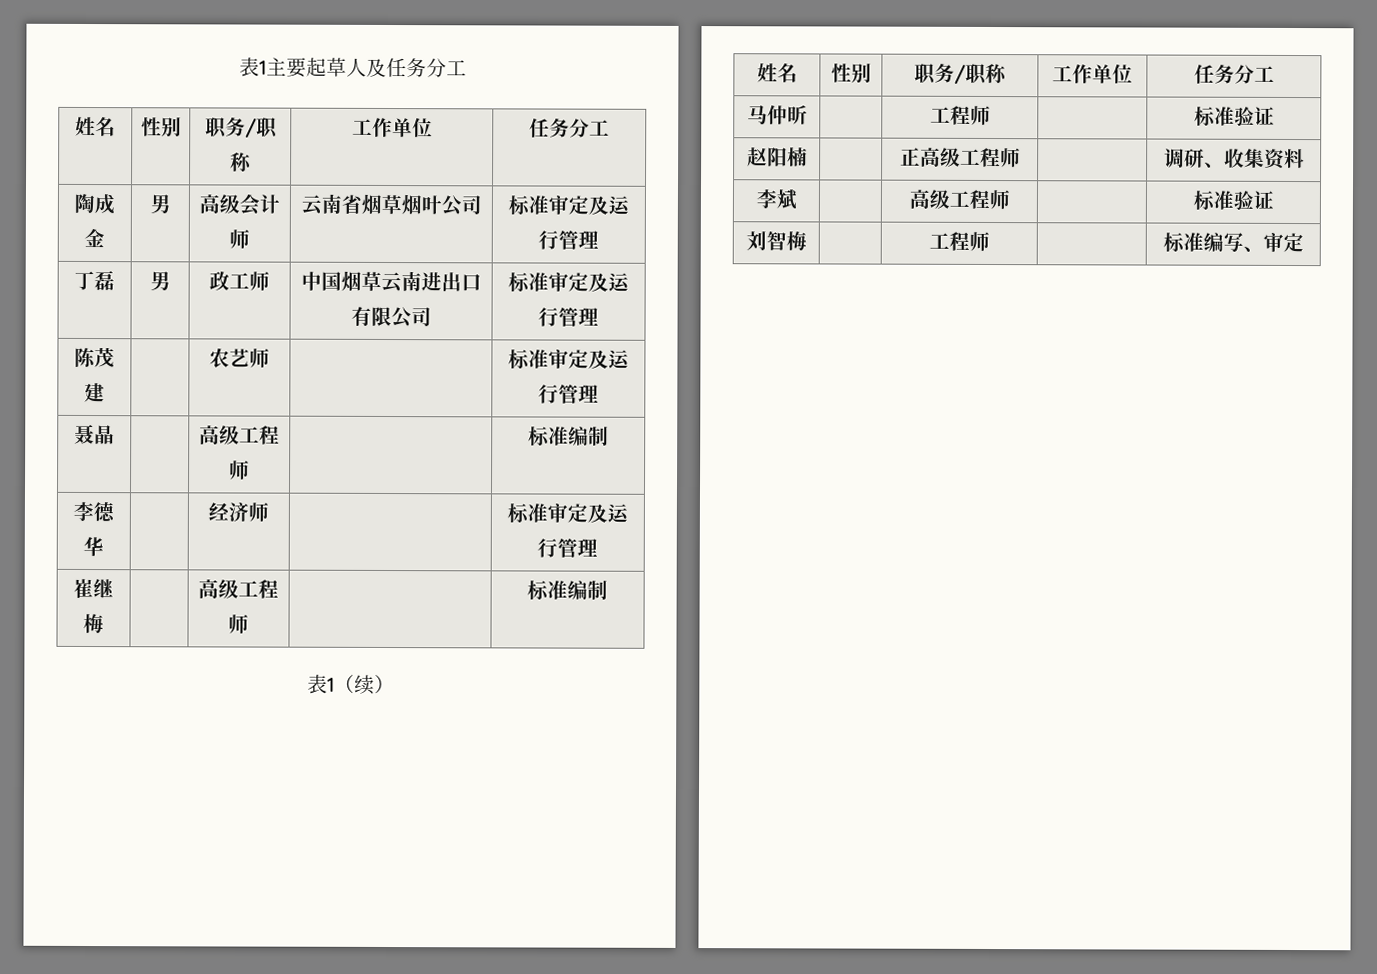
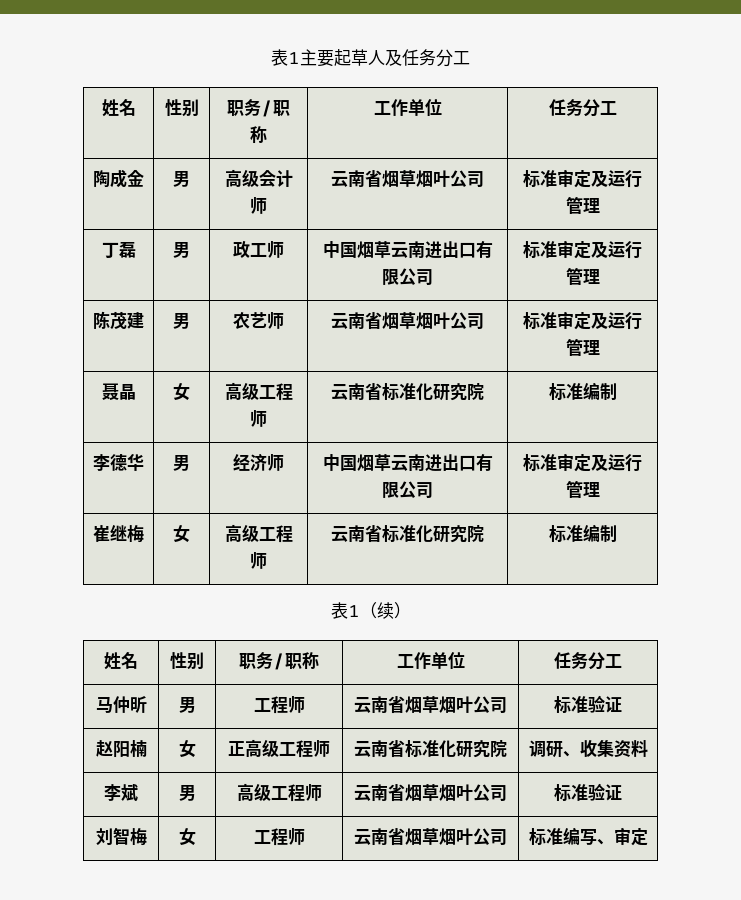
- 陈茂建 | | 农艺师 | | 标准审定及运行管理
+ 陈茂建 | 男 | 农艺师 | 云南省烟草烟叶公司 | 标准审定及运行管理
- 聂晶 | | 高级工程师 | | 标准编制
+ 聂晶 | 女 | 高级工程师 | 云南省标准化研究院 | 标准编制
- 李德华 | | 经济师 | | 标准审定及运行管理
+ 李德华 | 男 | 经济师 | 中国烟草云南进出口有限公司 | 标准审定及运行管理
- 崔继梅 | | 高级工程师 | | 标准编制
+ 崔继梅 | 女 | 高级工程师 | 云南省标准化研究院 | 标准编制
- 马仲昕 | | 工程师 | | 标准验证
+ 马仲昕 | 男 | 工程师 | 云南省烟草烟叶公司 | 标准验证
- 赵阳楠 | | 正高级工程师 | | 调研、收集资料
+ 赵阳楠 | 女 | 正高级工程师 | 云南省标准化研究院 | 调研、收集资料
- 李斌 | | 高级工程师 | | 标准验证
+ 李斌 | 男 | 高级工程师 | 云南省烟草烟叶公司 | 标准验证
- 刘智梅 | | 工程师 | | 标准编写、审定
+ 刘智梅 | 女 | 工程师 | 云南省烟草烟叶公司 | 标准编写、审定

